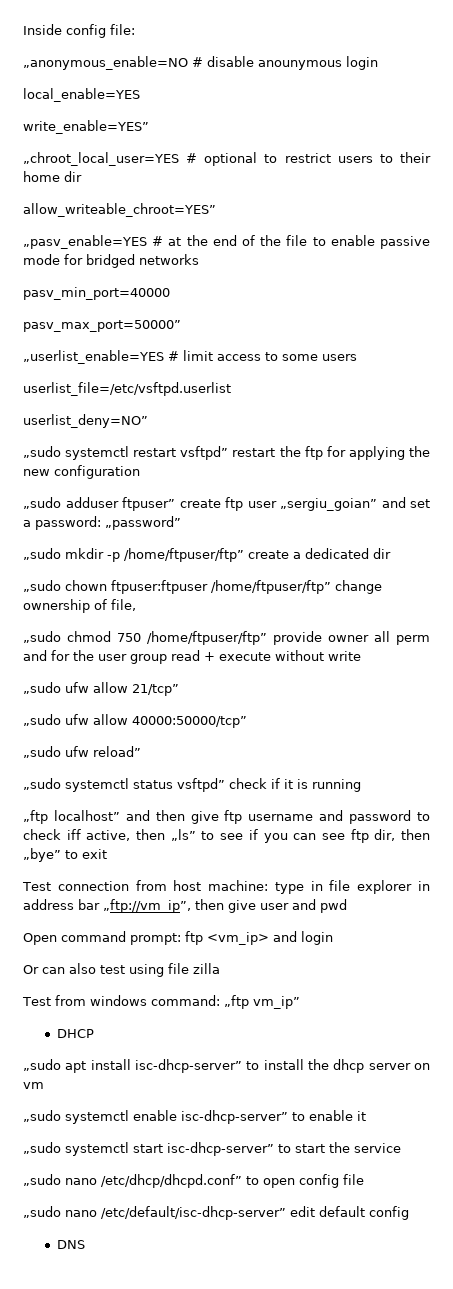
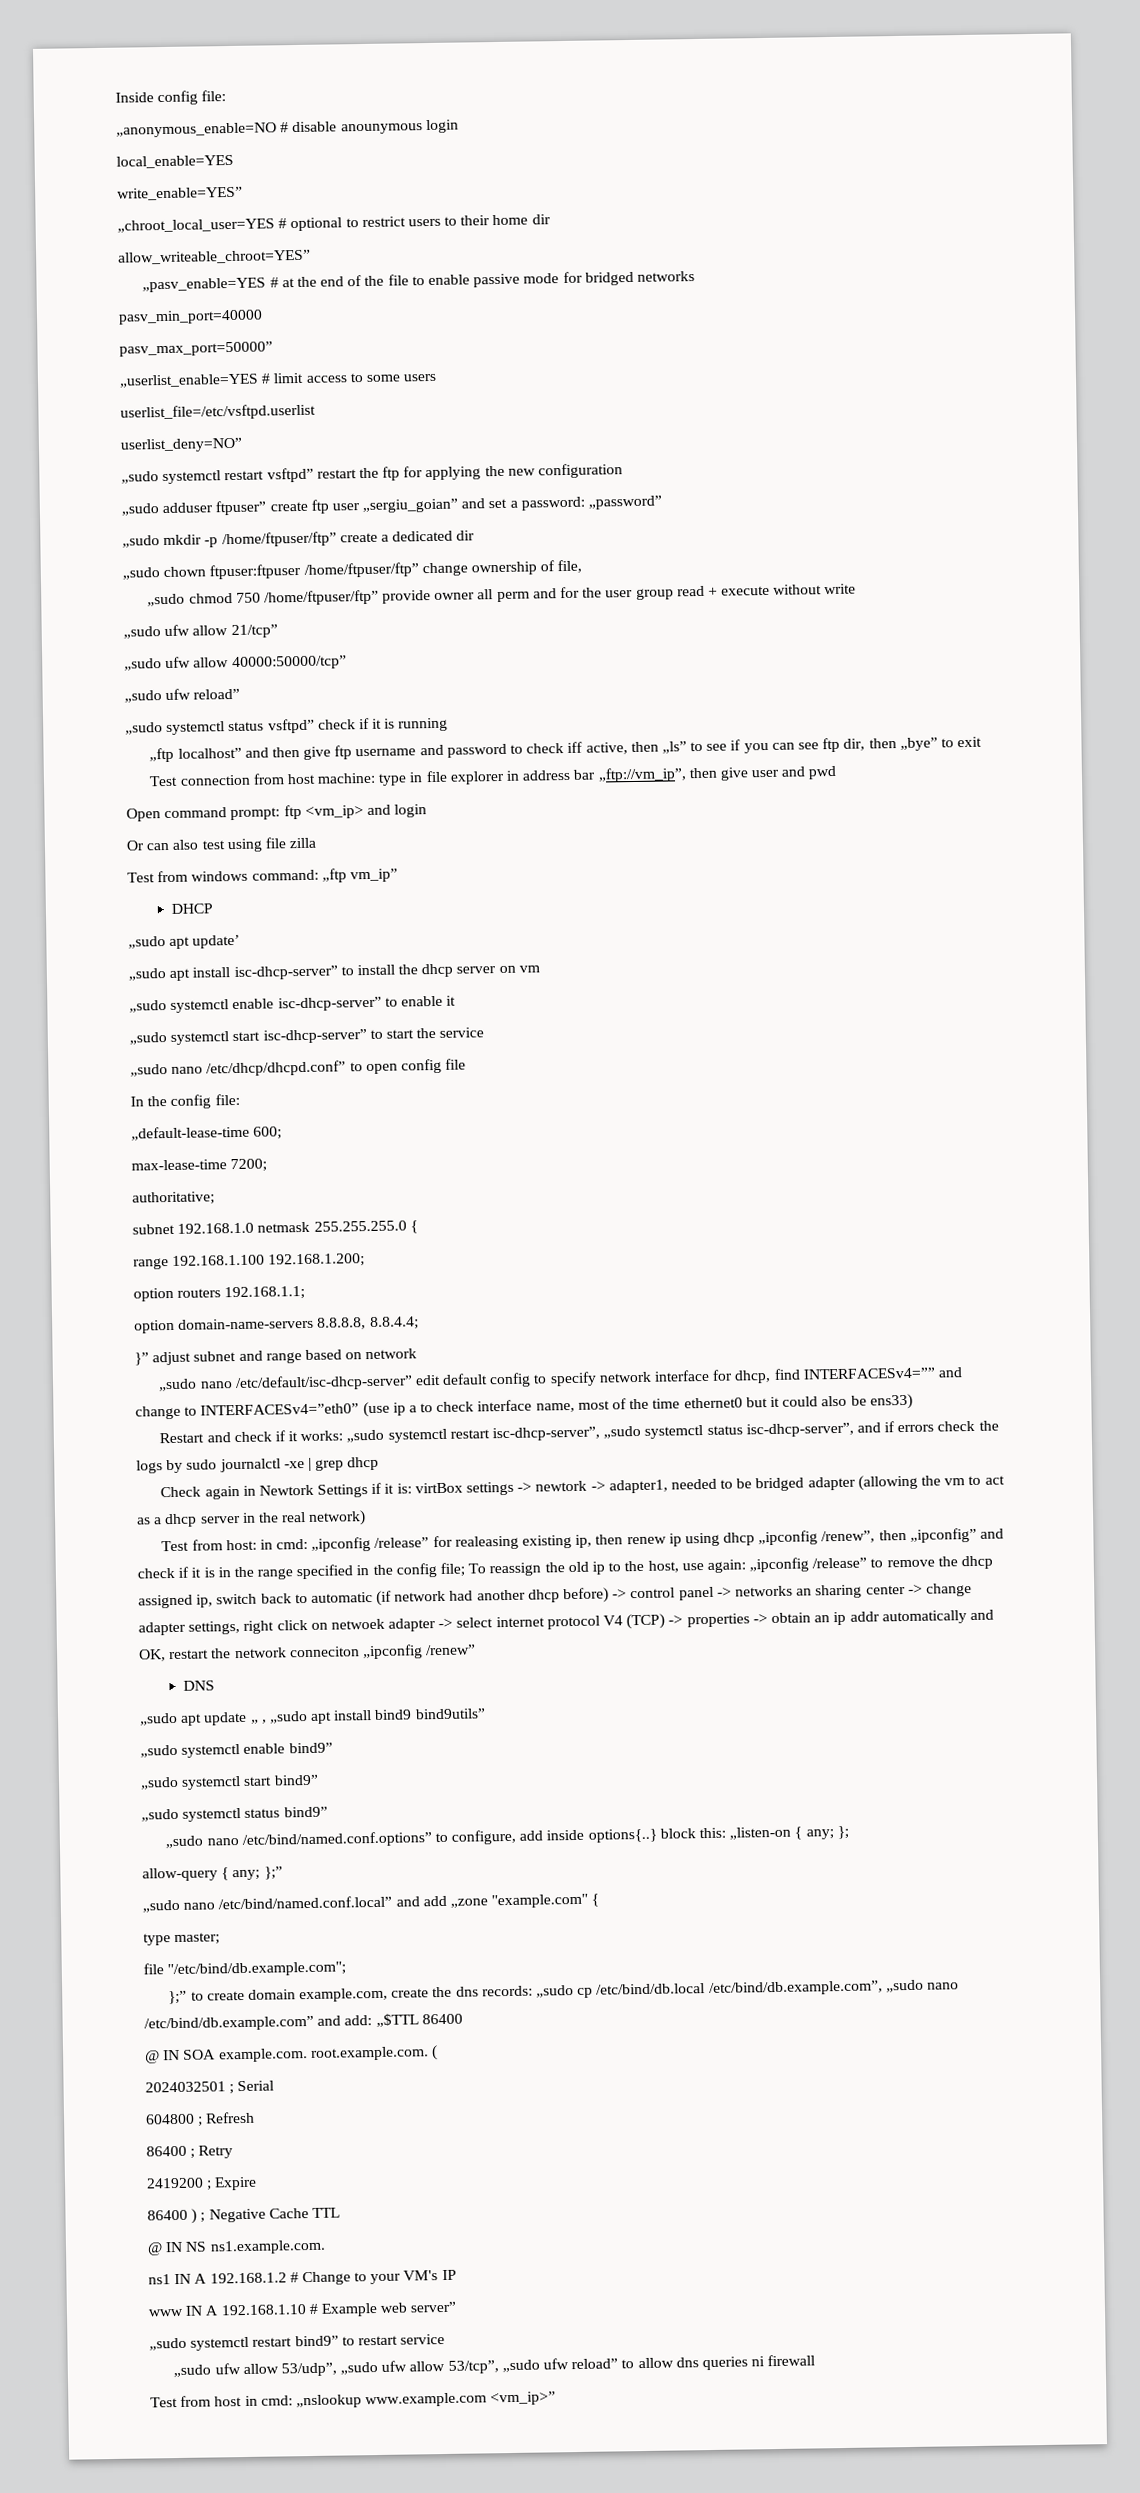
+ „sudo apt update’
+ In the config file:
+ „default-lease-time 600;
+ max-lease-time 7200;
+ authoritative;
+ subnet 192.168.1.0 netmask 255.255.255.0 {
+ range 192.168.1.100 192.168.1.200;
+ option routers 192.168.1.1;
+ option domain-name-servers 8.8.8.8, 8.8.4.4;
+ }” adjust subnet and range based on network
- „sudo nano /etc/default/isc-dhcp-server” edit default config
+ „sudo nano /etc/default/isc-dhcp-server” edit default config to specify network interface for dhcp, find INTERFACESv4=”” and change to INTERFACESv4=”eth0” (use ip a to check interface name, most of the time ethernet0 but it could also be ens33)
+ Restart and check if it works: „sudo systemctl restart isc-dhcp-server”, „sudo systemctl status isc-dhcp-server”, and if errors check the logs by sudo journalctl -xe | grep dhcp
+ Check again in Newtork Settings if it is: virtBox settings -> newtork -> adapter1, needed to be bridged adapter (allowing the vm to act as a dhcp server in the real network)
+ Test from host: in cmd: „ipconfig /release” for realeasing existing ip, then renew ip using dhcp „ipconfig /renew”, then „ipconfig” and check if it is in the range specified in the config file; To reassign the old ip to the host, use again: „ipconfig /release” to remove the dhcp assigned ip, switch back to automatic (if network had another dhcp before) -> control panel -> networks an sharing center -> change adapter settings, right click on netwoek adapter -> select internet protocol V4 (TCP) -> properties -> obtain an ip addr automatically and OK, restart the network conneciton „ipconfig /renew”
  DNS
+ „sudo apt update „ , „sudo apt install bind9 bind9utils”
+ „sudo systemctl enable bind9”
+ „sudo systemctl start bind9”
+ „sudo systemctl status bind9”
+ „sudo nano /etc/bind/named.conf.options” to configure, add inside options{..} block this: „listen-on { any; };
+ allow-query { any; };”
+ „sudo nano /etc/bind/named.conf.local” and add „zone "example.com" {
+ type master;
+ file "/etc/bind/db.example.com";
+ };” to create domain example.com, create the dns records: „sudo cp /etc/bind/db.local /etc/bind/db.example.com”, „sudo nano /etc/bind/db.example.com” and add: „$TTL 86400
+ @ IN SOA example.com. root.example.com. (
+ 2024032501 ; Serial
+ 604800 ; Refresh
+ 86400 ; Retry
+ 2419200 ; Expire
+ 86400 ) ; Negative Cache TTL
+ @ IN NS ns1.example.com.
+ ns1 IN A 192.168.1.2 # Change to your VM's IP
+ www IN A 192.168.1.10 # Example web server”
+ „sudo systemctl restart bind9” to restart service
+ „sudo ufw allow 53/udp”, „sudo ufw allow 53/tcp”, „sudo ufw reload” to allow dns queries ni firewall
+ Test from host in cmd: „nslookup www.example.com <vm_ip>”

